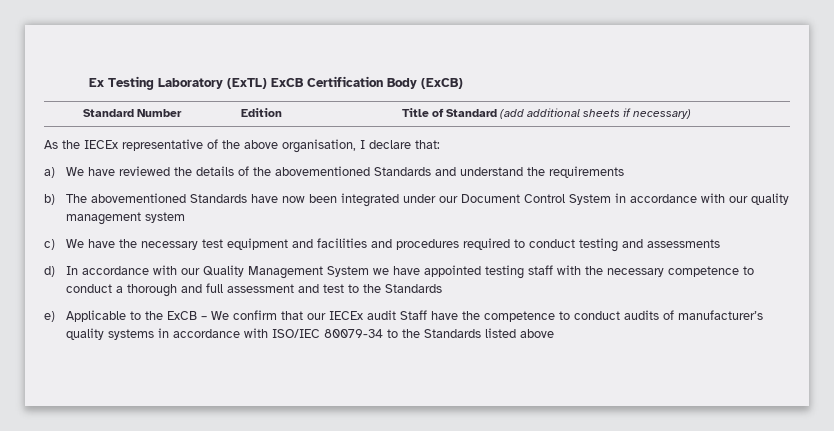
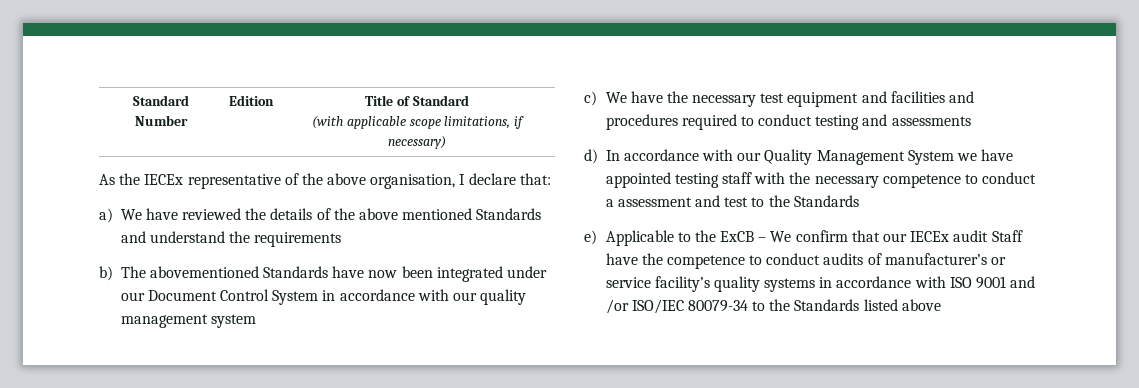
- Ex Testing Laboratory (ExTL) ExCB Certification Body (ExCB)
- Standard Number | Edition | Title of Standard (add additional sheets if necessary)
+ Standard Number | Edition | Title of Standard
+ (with applicable scope limitations, if necessary)
- a) We have reviewed the details of the abovementioned Standards and understand the requirements
+ a) We have reviewed the details of the above mentioned Standards and understand the requirements
- d) In accordance with our Quality Management System we have appointed testing staff with the necessary competence to conduct a thorough and full assessment and test to the Standards
+ d) In accordance with our Quality Management System we have appointed testing staff with the necessary competence to conduct a assessment and test to the Standards
- e) Applicable to the ExCB – We confirm that our IECEx audit Staff have the competence to conduct audits of manufacturer’s quality systems in accordance with ISO/IEC 80079-34 to the Standards listed above
+ e) Applicable to the ExCB – We confirm that our IECEx audit Staff have the competence to conduct audits of manufacturer’s or service facility’s quality systems in accordance with ISO 9001 and /or ISO/IEC 80079-34 to the Standards listed above

